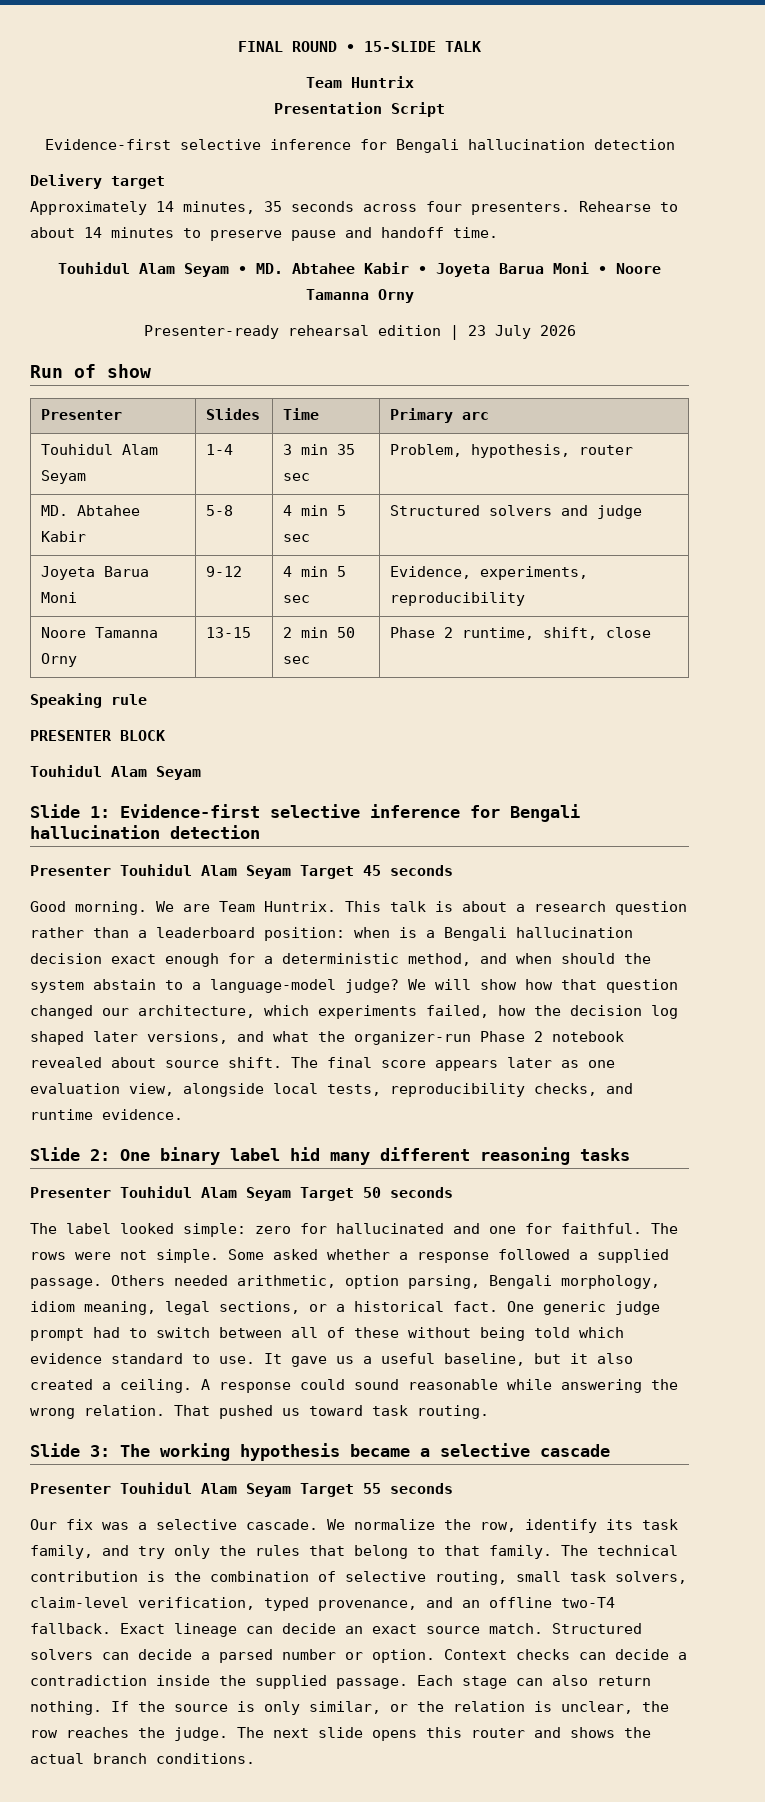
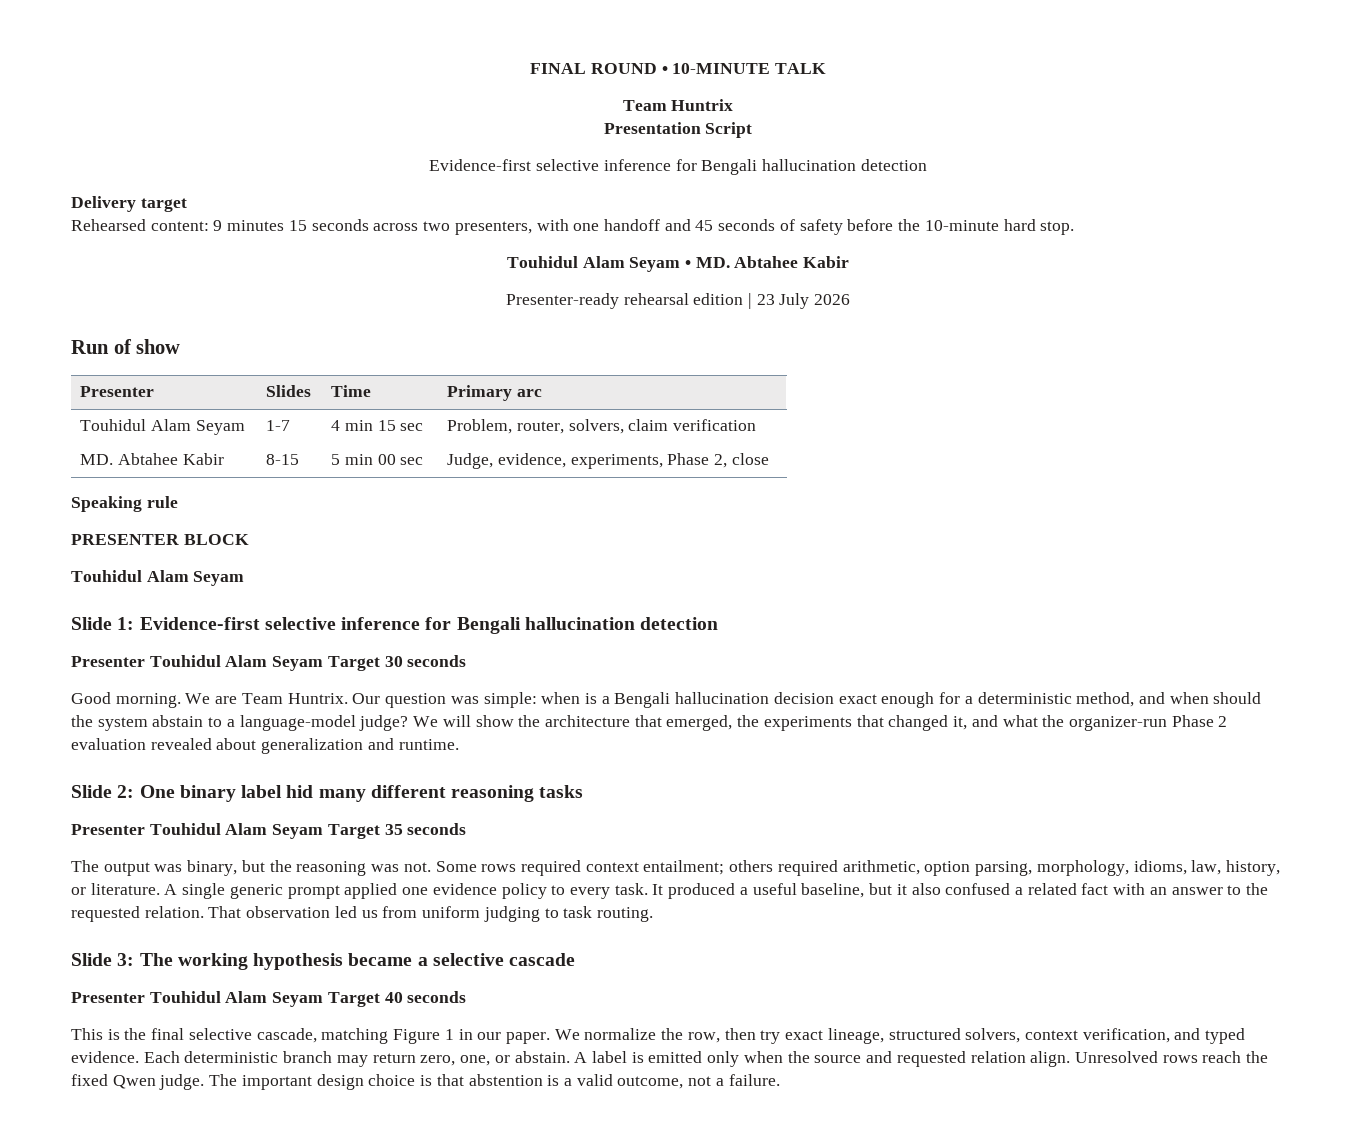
- FINAL ROUND • 15-SLIDE TALK
+ FINAL ROUND • 10-MINUTE TALK
- Approximately 14 minutes, 35 seconds across four presenters. Rehearse to about 14 minutes to preserve pause and handoff time.
+ Rehearsed content: 9 minutes 15 seconds across two presenters, with one handoff and 45 seconds of safety before the 10-minute hard stop.
- Touhidul Alam Seyam • MD. Abtahee Kabir • Joyeta Barua Moni • Noore Tamanna Orny
+ Touhidul Alam Seyam • MD. Abtahee Kabir
- Touhidul Alam Seyam | 1-4 | 3 min 35 sec | Problem, hypothesis, router
- MD. Abtahee Kabir | 5-8 | 4 min 5 sec | Structured solvers and judge
- Joyeta Barua Moni | 9-12 | 4 min 5 sec | Evidence, experiments, reproducibility
- Noore Tamanna Orny | 13-15 | 2 min 50 sec | Phase 2 runtime, shift, close
+ Touhidul Alam Seyam | 1-7 | 4 min 15 sec | Problem, router, solvers, claim verification
+ MD. Abtahee Kabir | 8-15 | 5 min 00 sec | Judge, evidence, experiments, Phase 2, close
- Presenter Touhidul Alam Seyam Target 45 seconds
+ Presenter Touhidul Alam Seyam Target 30 seconds
- This talk is about a research question rather than a leaderboard position: when is a Bengali hallucination decision exact enough for a deterministic method, and when should the system abstain to a language-model judge?
+ Our question was simple: when is a Bengali hallucination decision exact enough for a deterministic method, and when should the system abstain to a language-model judge?
- We will show how that question changed our architecture, which experiments failed, how the decision log shaped later versions, and what the organizer-run Phase 2 notebook revealed about source shift. The final score appears later as one evaluation view, alongside local tests, reproducibility checks, and runtime evidence.
+ We will show the architecture that emerged, the experiments that changed it, and what the organizer-run Phase 2 evaluation revealed about generalization and runtime.
- Presenter Touhidul Alam Seyam Target 50 seconds
+ Presenter Touhidul Alam Seyam Target 35 seconds
- The label looked simple: zero for hallucinated and one for faithful. The rows were not simple. Some asked whether a response followed a supplied passage. Others needed arithmetic, option parsing, Bengali morphology, idiom meaning, legal sections, or a historical fact. One generic judge prompt had to switch between all of these without being told which evidence standard to use. It gave us a useful baseline, but it also created a ceiling. A response could sound reasonable while answering the wrong relation. That pushed us toward task routing.
+ The output was binary, but the reasoning was not. Some rows required context entailment; others required arithmetic, option parsing, morphology, idioms, law, history, or literature. A single generic prompt applied one evidence policy to every task. It produced a useful baseline, but it also confused a related fact with an answer to the requested relation. That observation led us from uniform judging to task routing.
- Presenter Touhidul Alam Seyam Target 55 seconds
- Our fix was a selective cascade. We normalize the row, identify its task family, and try only the rules that belong to that family. The technical contribution is the combination of selective routing, small task solvers, claim-level verification, typed provenance, and an offline two-T4 fallback. Exact lineage can decide an exact source match. Structured solvers can decide a parsed number or option. Context checks can decide a contradiction inside the supplied passage. Each stage can also return nothing. If the source is only similar, or the relation is unclear, the row reaches the judge. The next slide opens this router and shows the actual branch conditions.
+ Presenter Touhidul Alam Seyam Target 40 seconds
+ This is the final selective cascade, matching Figure 1 in our paper. We normalize the row, then try exact lineage, structured solvers, context verification, and typed evidence. Each deterministic branch may return zero, one, or abstain. A label is emitted only when the source and requested relation align. Unresolved rows reach the fixed Qwen judge. The important design choice is that abstention is a valid outcome, not a failure.

